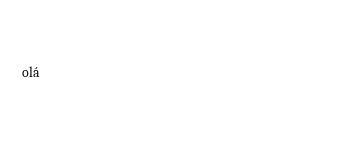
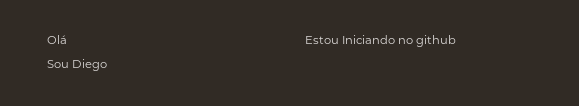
- olá
+ Olá
+ Sou Diego
+ Estou Iniciando no github

